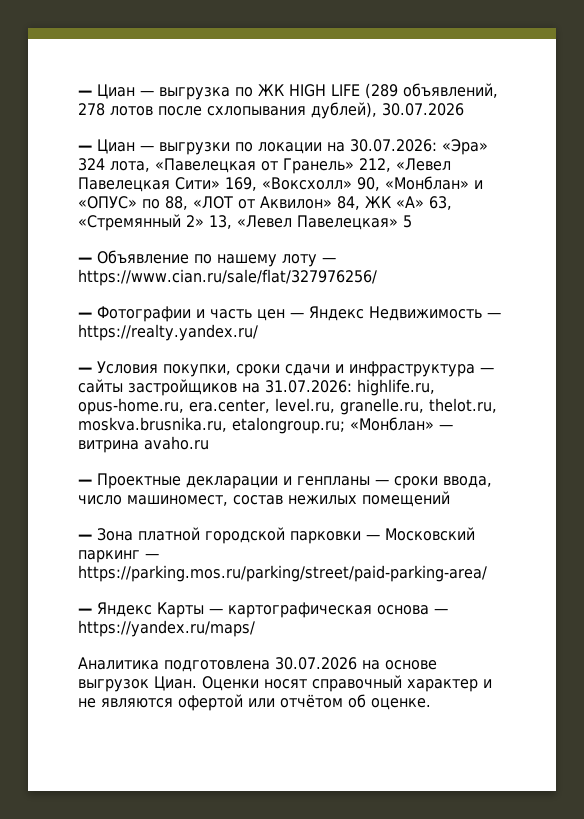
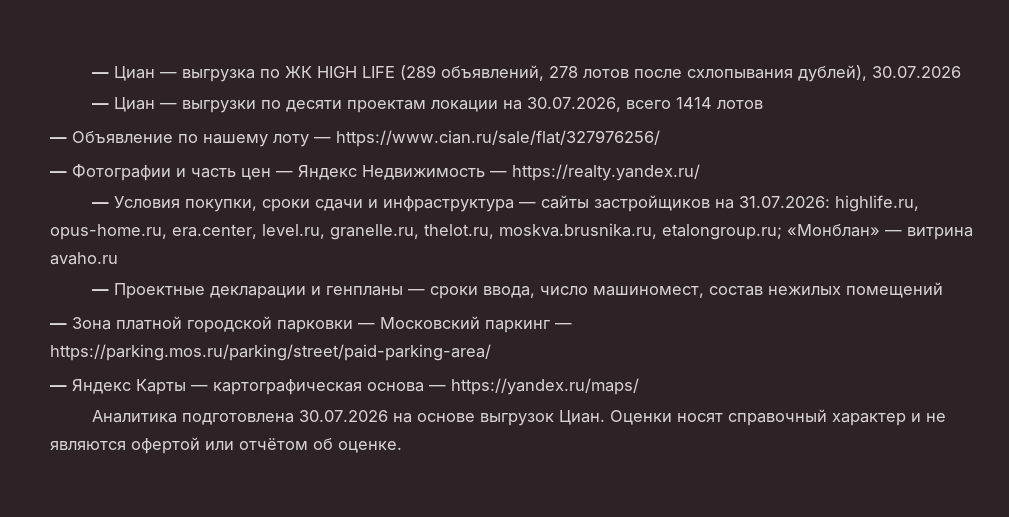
- — Циан — выгрузки по локации на 30.07.2026: «Эра» 324 лота, «Павелецкая от Гранель» 212, «Левел Павелецкая Сити» 169, «Воксхолл» 90, «Монблан» и «ОПУС» по 88, «ЛОТ от Аквилон» 84, ЖК «А» 63, «Стремянный 2» 13, «Левел Павелецкая» 5
+ — Циан — выгрузки по десяти проектам локации на 30.07.2026, всего 1414 лотов

